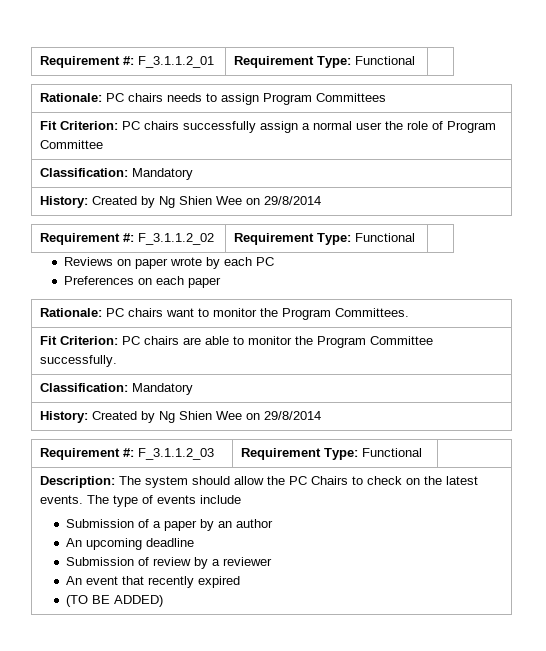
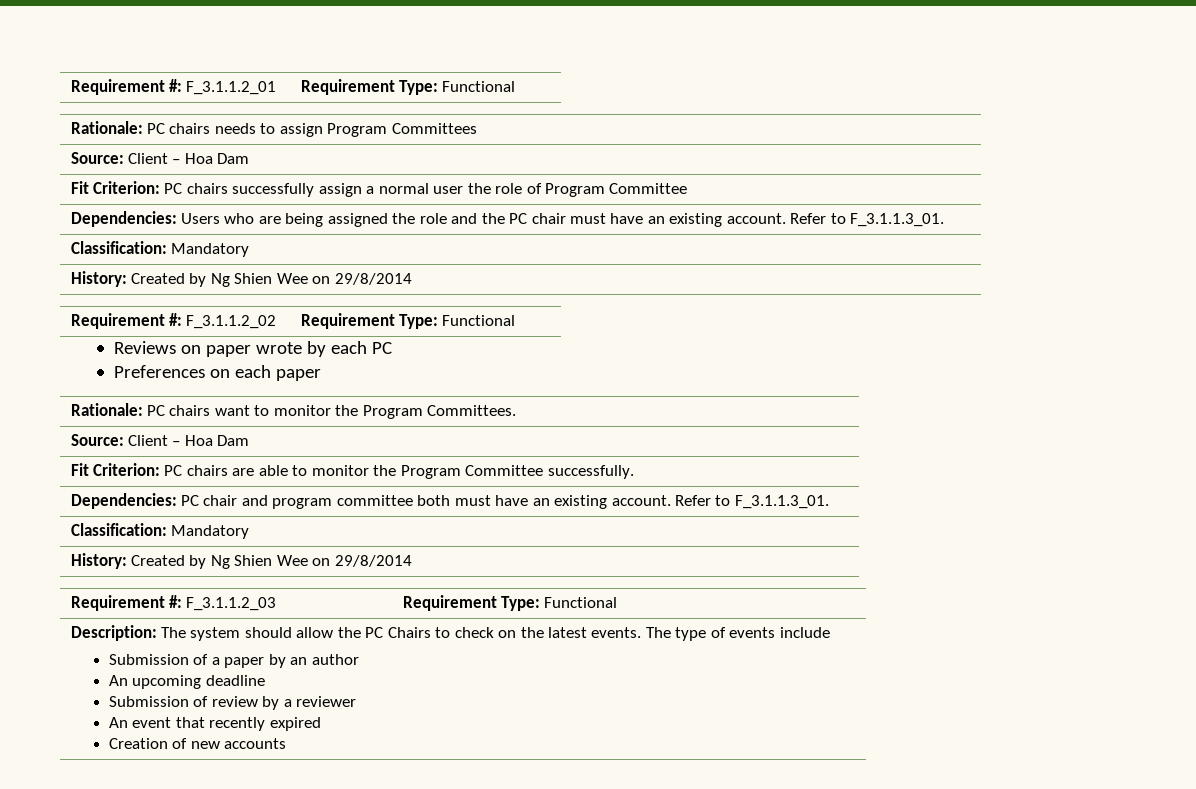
  Rationale: PC chairs needs to assign Program Committees
+ Source: Client – Hoa Dam
+ Dependencies: Users who are being assigned the role and the PC chair must have an existing account. Refer to F_3.1.1.3_01.
  Rationale: PC chairs want to monitor the Program Committees.
+ Source: Client – Hoa Dam
+ Dependencies: PC chair and program committee both must have an existing account. Refer to F_3.1.1.3_01.
- (TO BE ADDED)
+ Creation of new accounts

